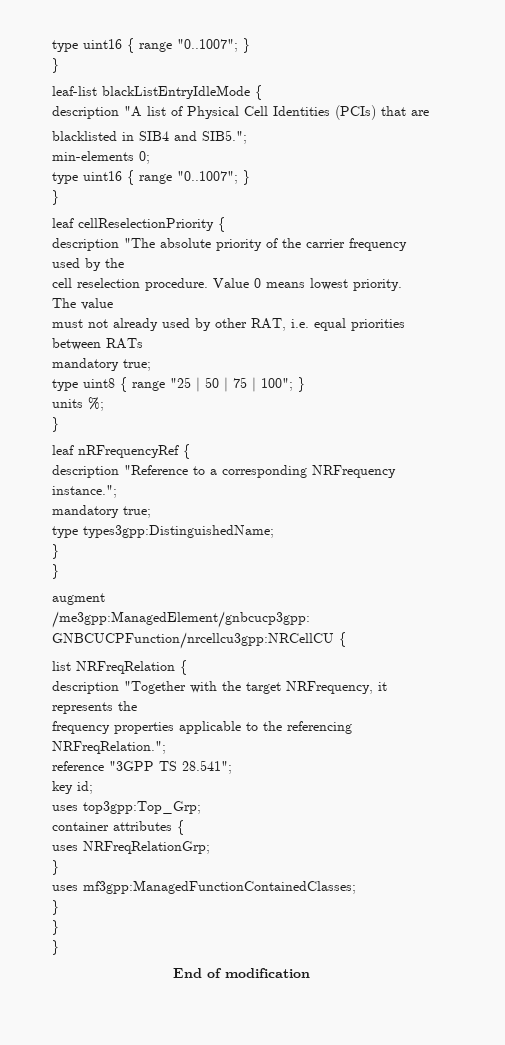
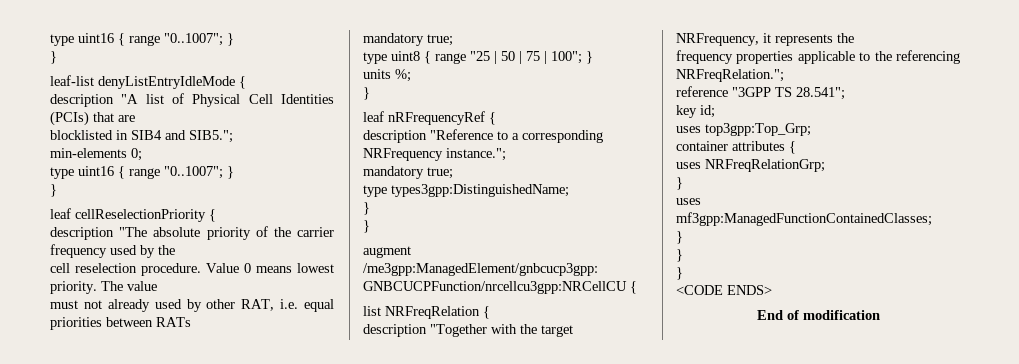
- leaf-list blackListEntryIdleMode {
+ leaf-list denyListEntryIdleMode {
- blacklisted in SIB4 and SIB5.";
+ blocklisted in SIB4 and SIB5.";
+ <CODE ENDS>

